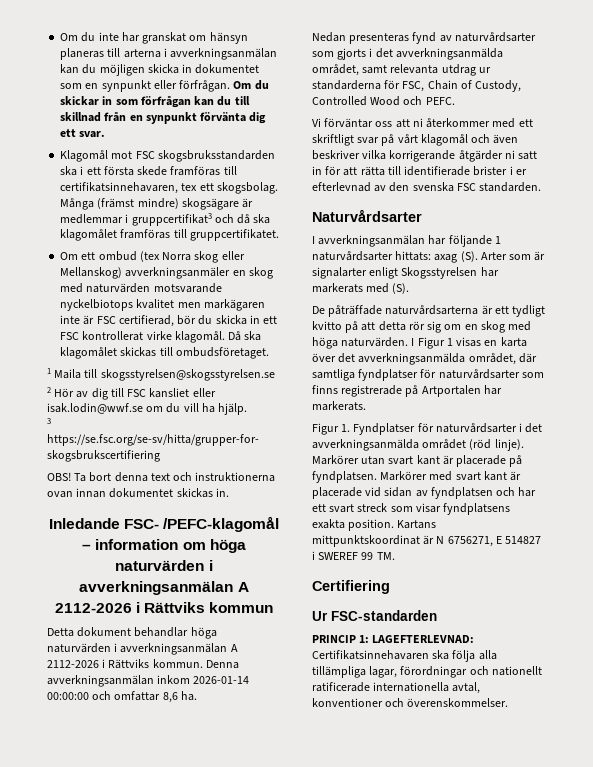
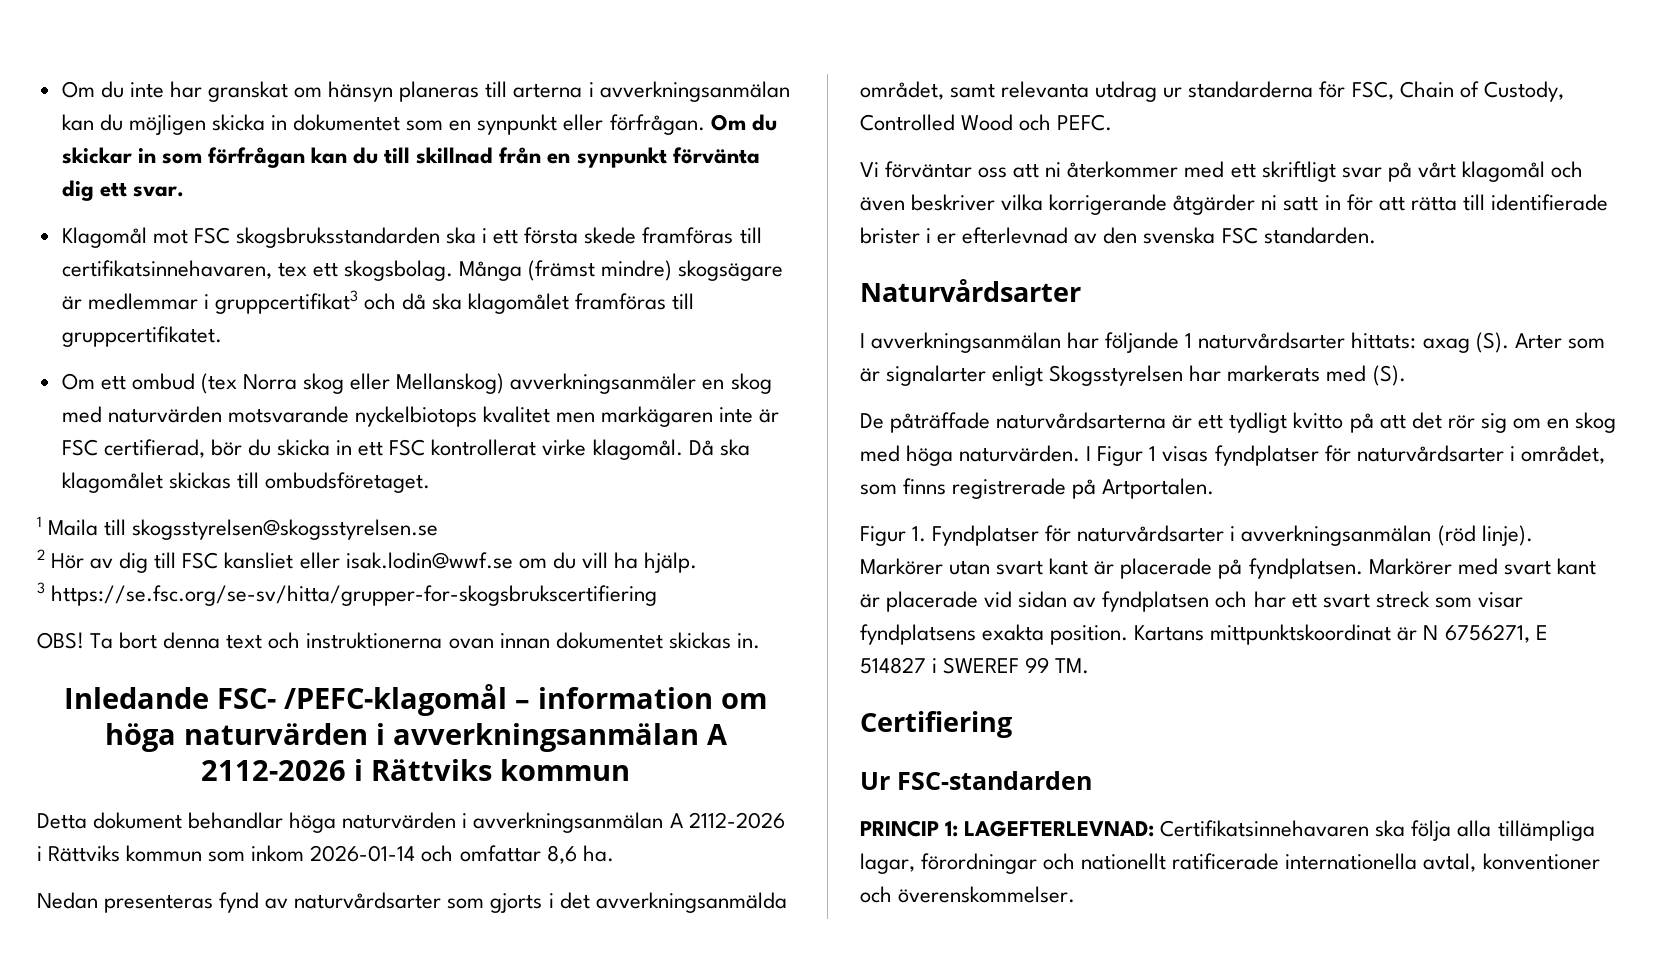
- Detta dokument behandlar höga naturvärden i avverkningsanmälan A 2112-2026 i Rättviks kommun. Denna avverkningsanmälan inkom 2026-01-14 00:00:00 och omfattar 8,6 ha.
+ Detta dokument behandlar höga naturvärden i avverkningsanmälan A 2112-2026 i Rättviks kommun som inkom 2026-01-14 och omfattar 8,6 ha.
- De påträffade naturvårdsarterna är ett tydligt kvitto på att detta rör sig om en skog med höga naturvärden.
+ De påträffade naturvårdsarterna är ett tydligt kvitto på att det rör sig om en skog med höga naturvärden.
- I Figur 1 visas en karta över det avverkningsanmälda området, där samtliga fyndplatser för naturvårdsarter som finns registrerade på Artportalen har markerats.
+ I Figur 1 visas fyndplatser för naturvårdsarter i området, som finns registrerade på Artportalen.
- Figur 1. Fyndplatser för naturvårdsarter i det avverkningsanmälda området (röd linje).
+ Figur 1. Fyndplatser för naturvårdsarter i avverkningsanmälan (röd linje).

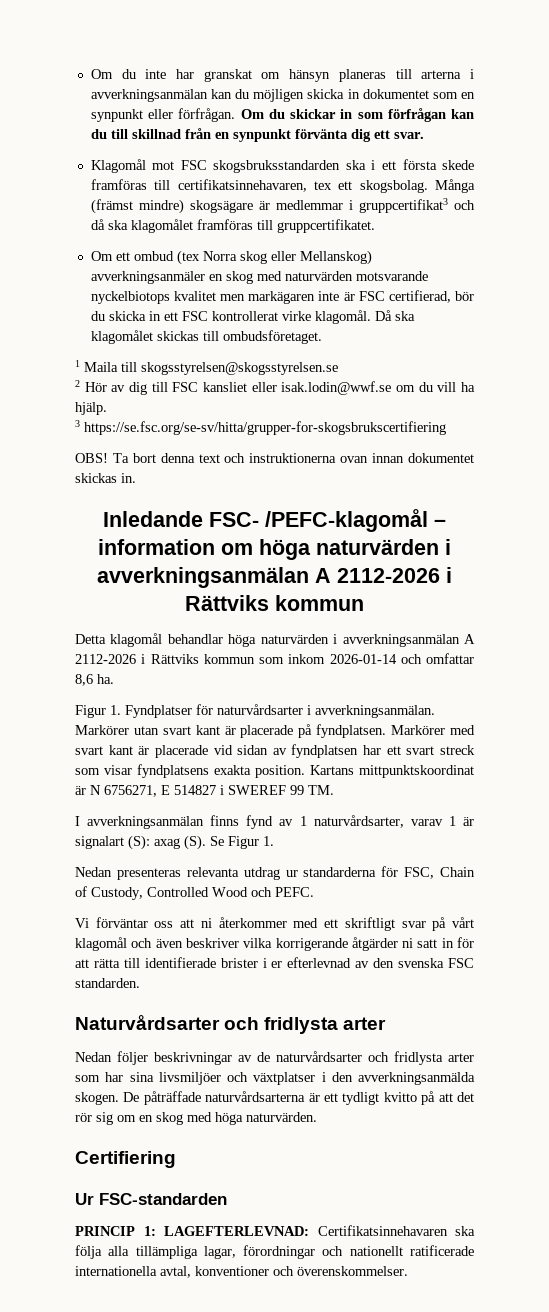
- Detta dokument behandlar höga naturvärden i avverkningsanmälan A 2112-2026 i Rättviks kommun som inkom 2026-01-14 och omfattar 8,6 ha.
+ Detta klagomål behandlar höga naturvärden i avverkningsanmälan A 2112-2026 i Rättviks kommun som inkom 2026-01-14 och omfattar 8,6 ha.
- Nedan presenteras fynd av naturvårdsarter som gjorts i det avverkningsanmälda området, samt relevanta utdrag ur standarderna för FSC, Chain of Custody, Controlled Wood och PEFC.
+ Figur 1. Fyndplatser för naturvårdsarter i avverkningsanmälan. Markörer utan svart kant är placerade på fyndplatsen. Markörer med svart kant är placerade vid sidan av fyndplatsen har ett svart streck som visar fyndplatsens exakta position. Kartans mittpunktskoordinat är N 6756271, E 514827 i SWEREF 99 TM.
+ I avverkningsanmälan finns fynd av 1 naturvårdsarter, varav 1 är signalart (S): axag (S). Se Figur 1.
+ Nedan presenteras relevanta utdrag ur standarderna för FSC, Chain of Custody, Controlled Wood och PEFC.
- Naturvårdsarter
- I avverkningsanmälan har följande 1 naturvårdsarter hittats: axag (S). Arter som är signalarter enligt Skogsstyrelsen har markerats med (S).
- De påträffade naturvårdsarterna är ett tydligt kvitto på att det rör sig om en skog med höga naturvärden. I Figur 1 visas fyndplatser för naturvårdsarter i området, som finns registrerade på Artportalen.
- Figur 1. Fyndplatser för naturvårdsarter i avverkningsanmälan (röd linje). Markörer utan svart kant är placerade på fyndplatsen. Markörer med svart kant är placerade vid sidan av fyndplatsen och har ett svart streck som visar fyndplatsens exakta position. Kartans mittpunktskoordinat är N 6756271, E 514827 i SWEREF 99 TM.
+ Naturvårdsarter och fridlysta arter
+ Nedan följer beskrivningar av de naturvårdsarter och fridlysta arter som har sina livsmiljöer och växtplatser i den avverkningsanmälda skogen. De påträffade naturvårdsarterna är ett tydligt kvitto på att det rör sig om en skog med höga naturvärden.

